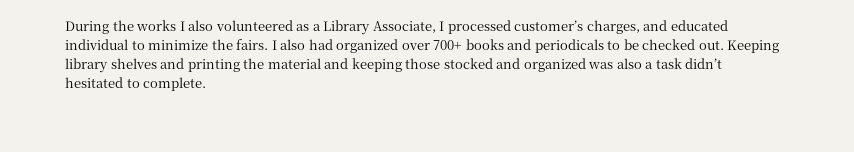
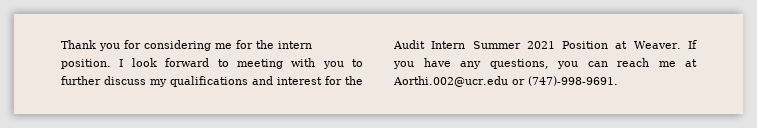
- During the works I also volunteered as a Library Associate, I processed customer’s charges, and educated individual to minimize the fairs. I also had organized over 700+ books and periodicals to be checked out. Keeping library shelves and printing the material and keeping those stocked and organized was also a task didn’t hesitated to complete.
+ Thank you for considering me for the intern position. I look forward to meeting with you to further discuss my qualifications and interest for the Audit Intern Summer 2021 Position at Weaver. If you have any questions, you can reach me at Aorthi.002@ucr.edu or (747)-998-9691.

